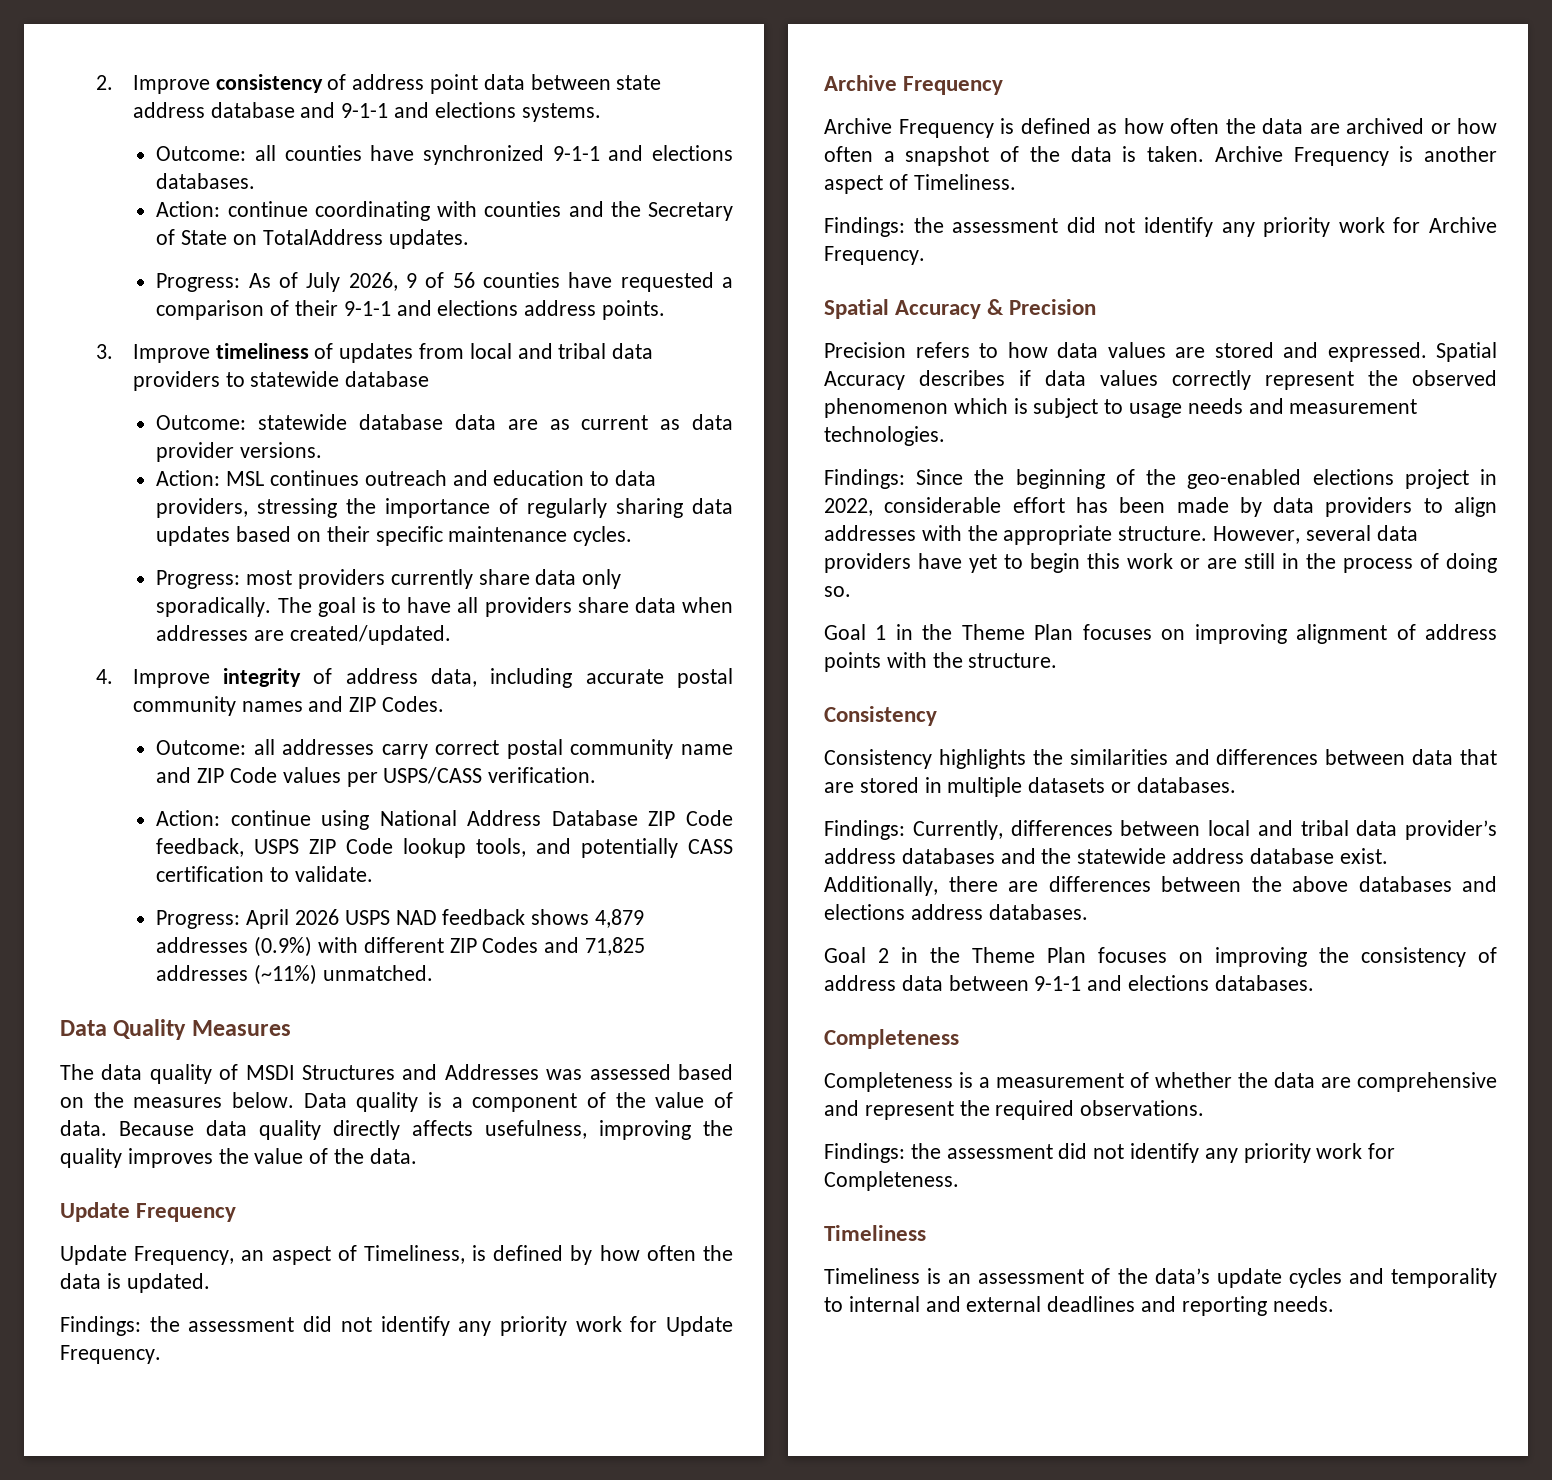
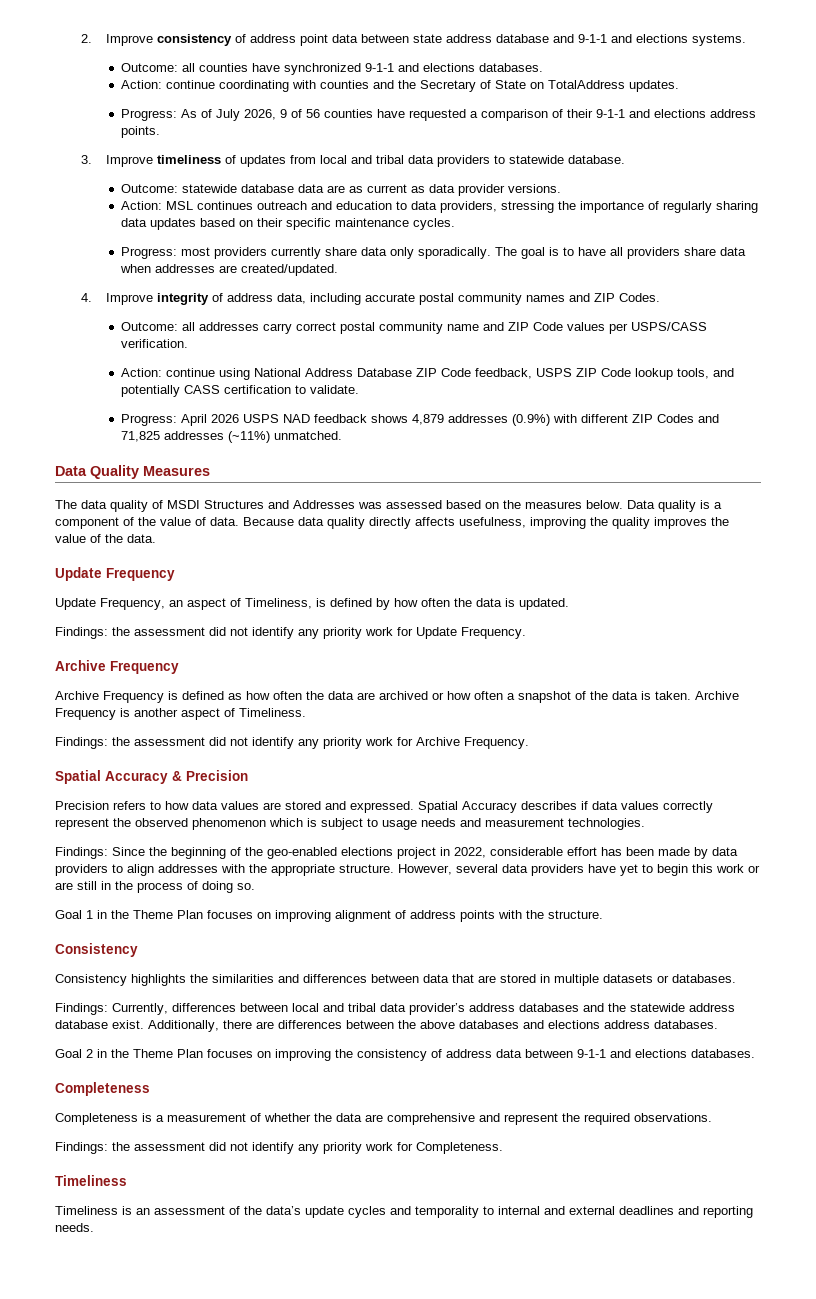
- 3. Improve timeliness of updates from local and tribal data providers to statewide database
+ 3. Improve timeliness of updates from local and tribal data providers to statewide database.

